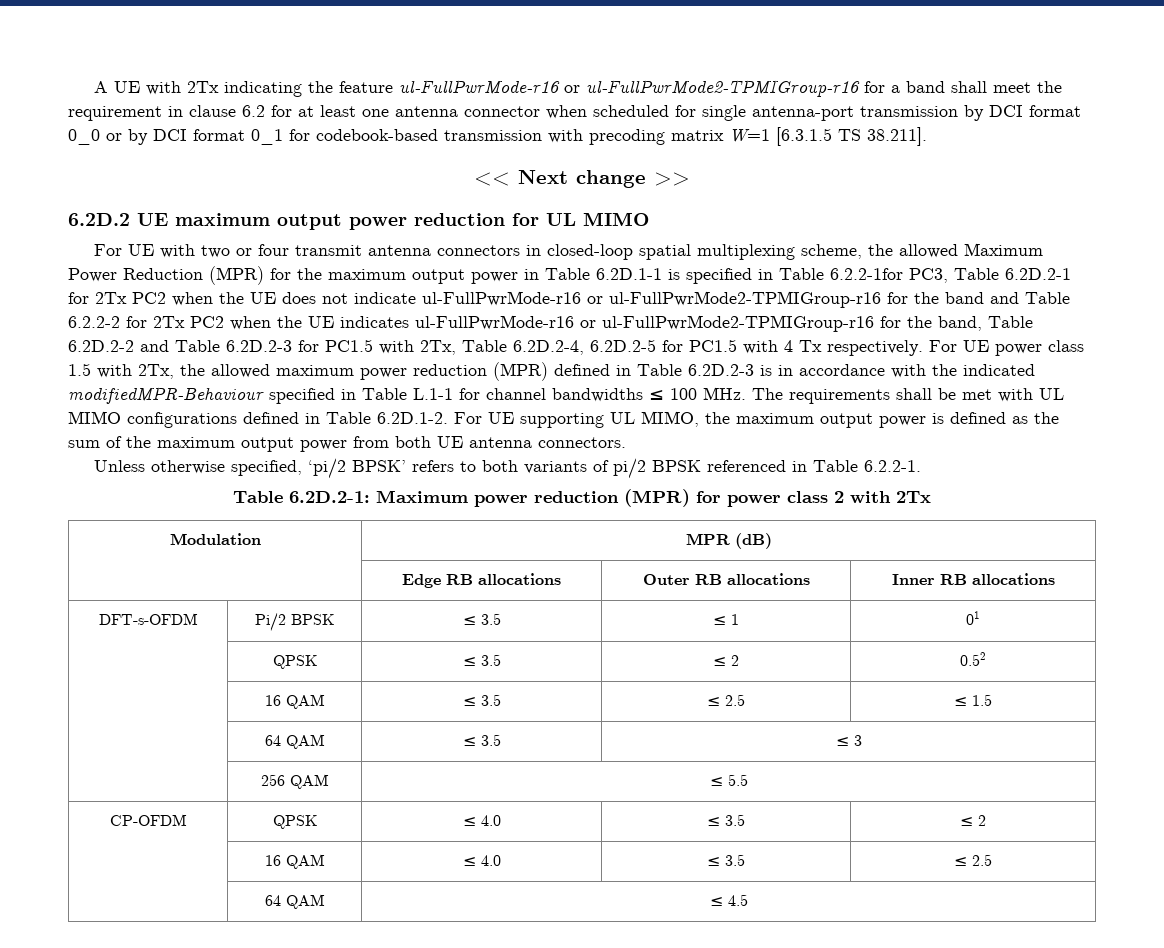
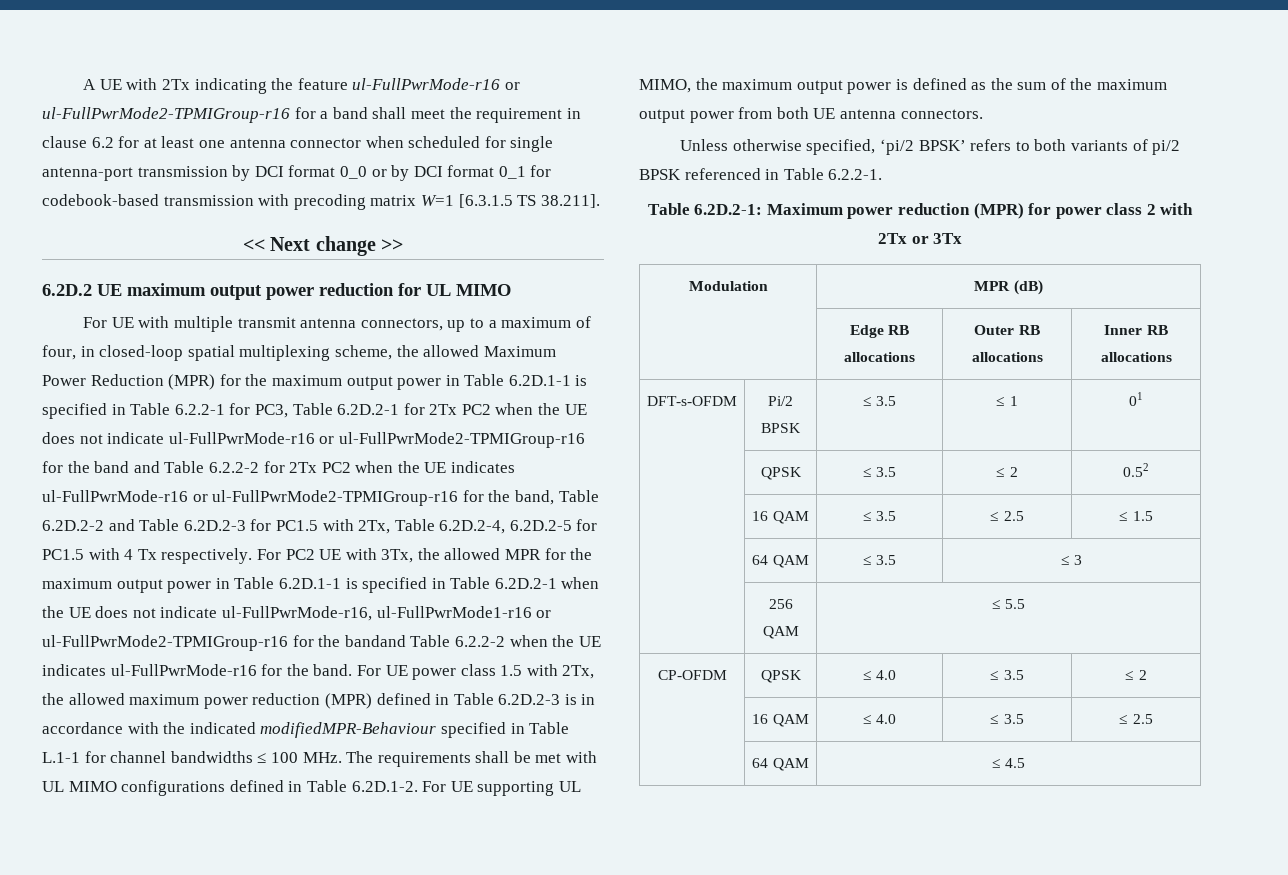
- For UE with two or four transmit antenna connectors in closed-loop spatial multiplexing scheme, the allowed Maximum Power Reduction (MPR) for the maximum output power in Table 6.2D.1-1 is specified in Table 6.2.2-1for PC3, Table 6.2D.2-1 for 2Tx PC2 when the UE does not indicate ul-FullPwrMode-r16 or ul-FullPwrMode2-TPMIGroup-r16 for the band and Table 6.2.2-2 for 2Tx PC2 when the UE indicates ul-FullPwrMode-r16 or ul-FullPwrMode2-TPMIGroup-r16 for the band, Table 6.2D.2-2 and Table 6.2D.2-3 for PC1.5 with 2Tx, Table 6.2D.2-4, 6.2D.2-5 for PC1.5 with 4 Tx respectively.
+ For UE with multiple transmit antenna connectors, up to a maximum of four, in closed-loop spatial multiplexing scheme, the allowed Maximum Power Reduction (MPR) for the maximum output power in Table 6.2D.1-1 is specified in Table 6.2.2-1 for PC3, Table 6.2D.2-1 for 2Tx PC2 when the UE does not indicate ul-FullPwrMode-r16 or ul-FullPwrMode2-TPMIGroup-r16 for the band and Table 6.2.2-2 for 2Tx PC2 when the UE indicates ul-FullPwrMode-r16 or ul-FullPwrMode2-TPMIGroup-r16 for the band, Table 6.2D.2-2 and Table 6.2D.2-3 for PC1.5 with 2Tx, Table 6.2D.2-4, 6.2D.2-5 for PC1.5 with 4 Tx respectively.
- For UE power class 1.5 with 2Tx, the allowed maximum power reduction (MPR) defined in Table 6.2D.2-3 is in accordance with the indicated modifiedMPR-Behaviour specified in Table L.1-1 for channel bandwidths ≤ 100 MHz. The requirements shall be met with UL MIMO configurations defined in Table 6.2D.1-2. For UE supporting UL MIMO, the maximum output power is defined as the sum of the maximum output power from both UE antenna connectors.
+ For PC2 UE with 3Tx, the allowed MPR for the maximum output power in Table 6.2D.1-1 is specified in Table 6.2D.2-1 when the UE does not indicate ul-FullPwrMode-r16, ul-FullPwrMode1-r16 or ul-FullPwrMode2-TPMIGroup-r16 for the bandand Table 6.2.2-2 when the UE indicates ul-FullPwrMode-r16 for the band. For UE power class 1.5 with 2Tx, the allowed maximum power reduction (MPR) defined in Table 6.2D.2-3 is in accordance with the indicated modifiedMPR-Behaviour specified in Table L.1-1 for channel bandwidths ≤ 100 MHz. The requirements shall be met with UL MIMO configurations defined in Table 6.2D.1-2. For UE supporting UL MIMO, the maximum output power is defined as the sum of the maximum output power from both UE antenna connectors.
- Table 6.2D.2-1: Maximum power reduction (MPR) for power class 2 with 2Tx
+ Table 6.2D.2-1: Maximum power reduction (MPR) for power class 2 with 2Tx or 3Tx

